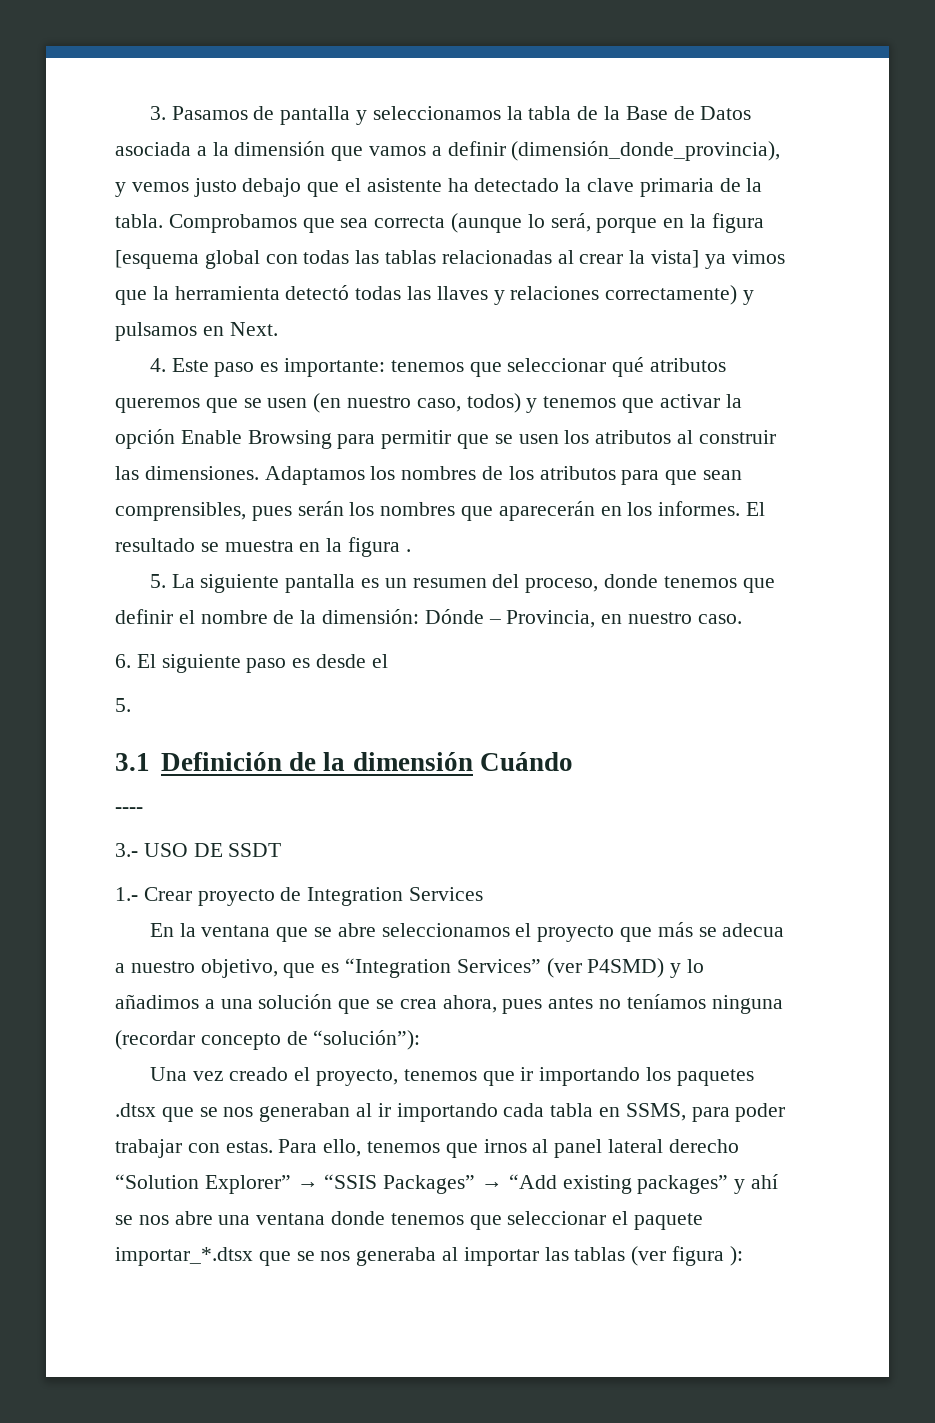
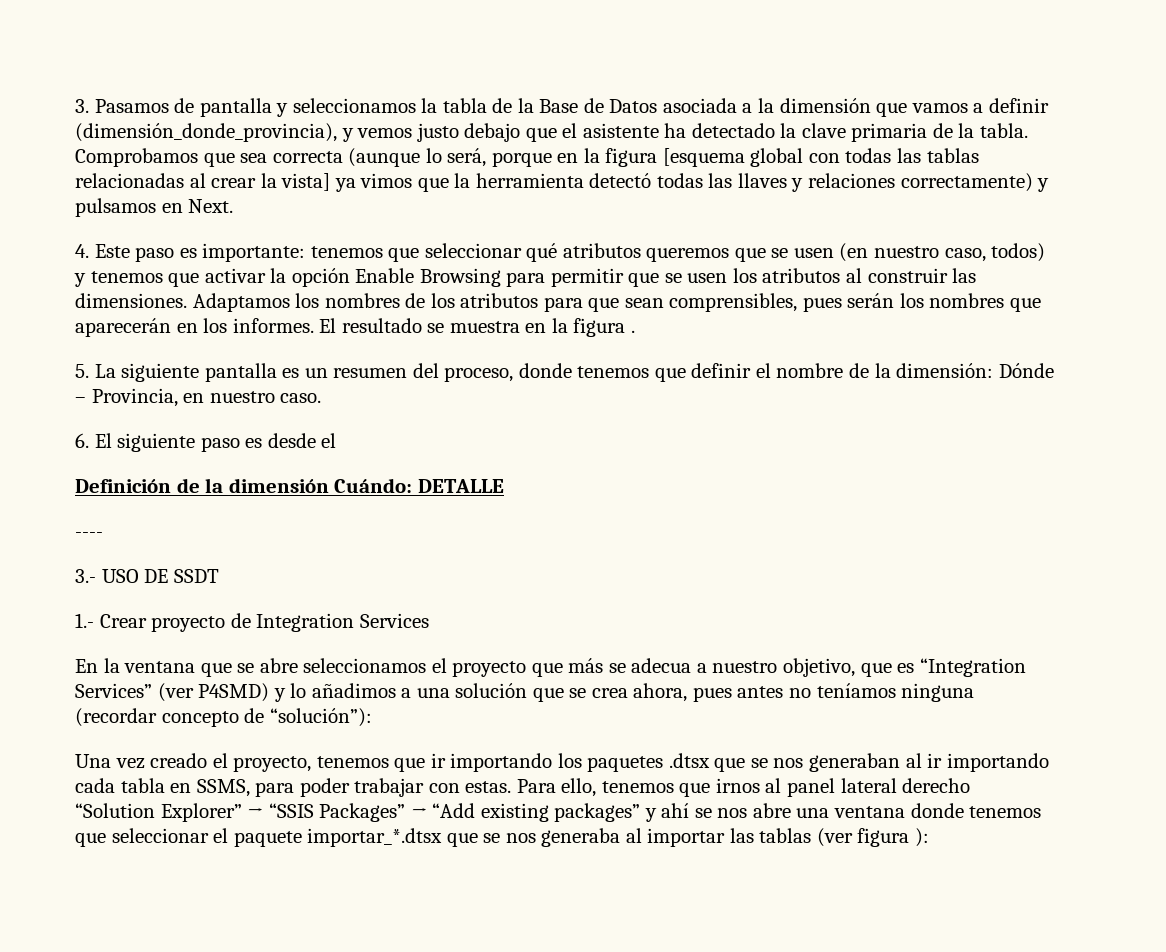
  6. El siguiente paso es desde el
- 5.
- 3.1 Definición de la dimensión Cuándo
+ Definición de la dimensión Cuándo: DETALLE

